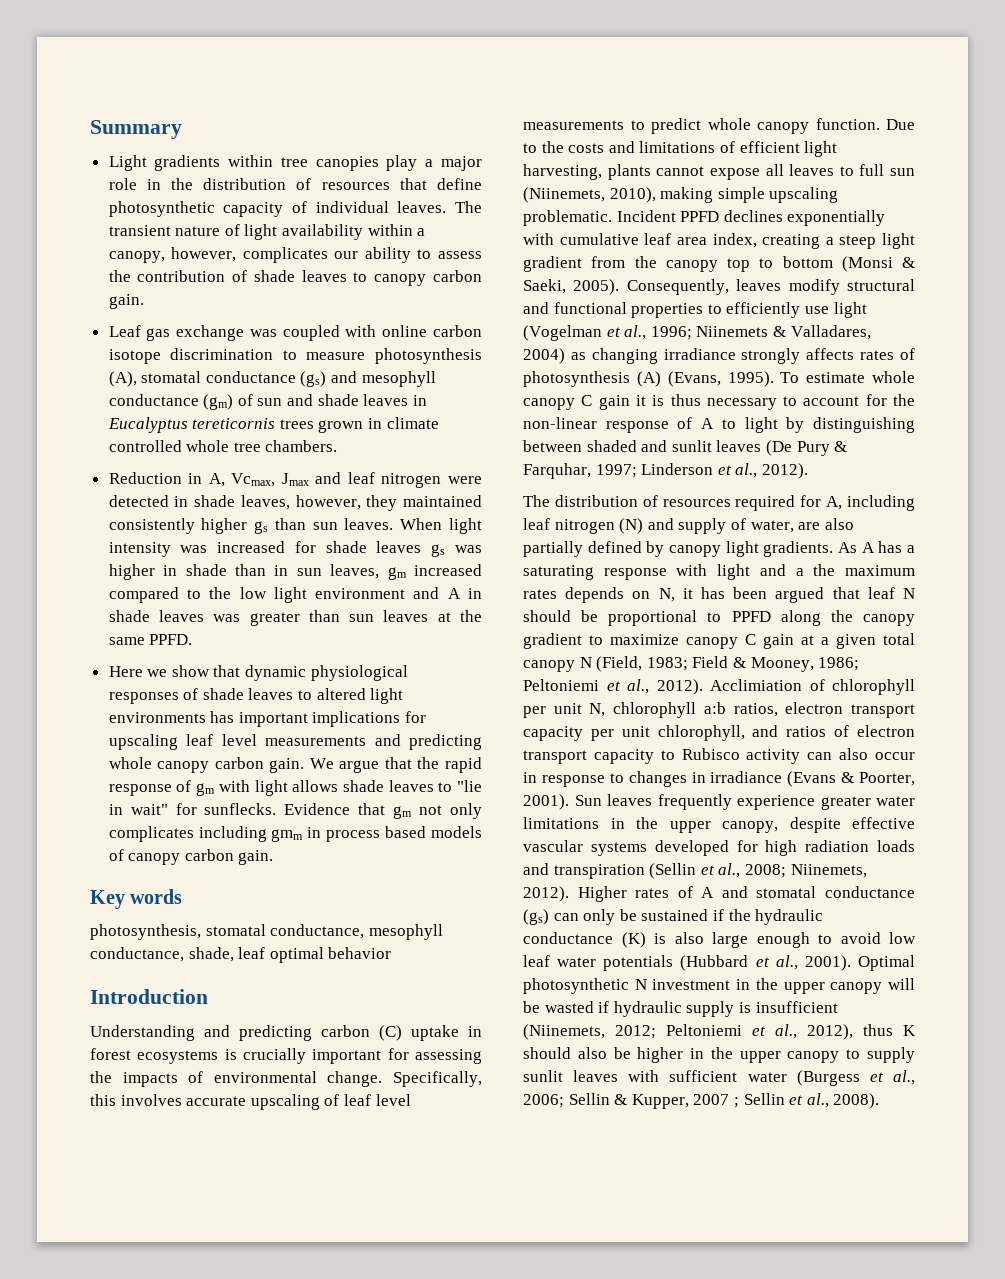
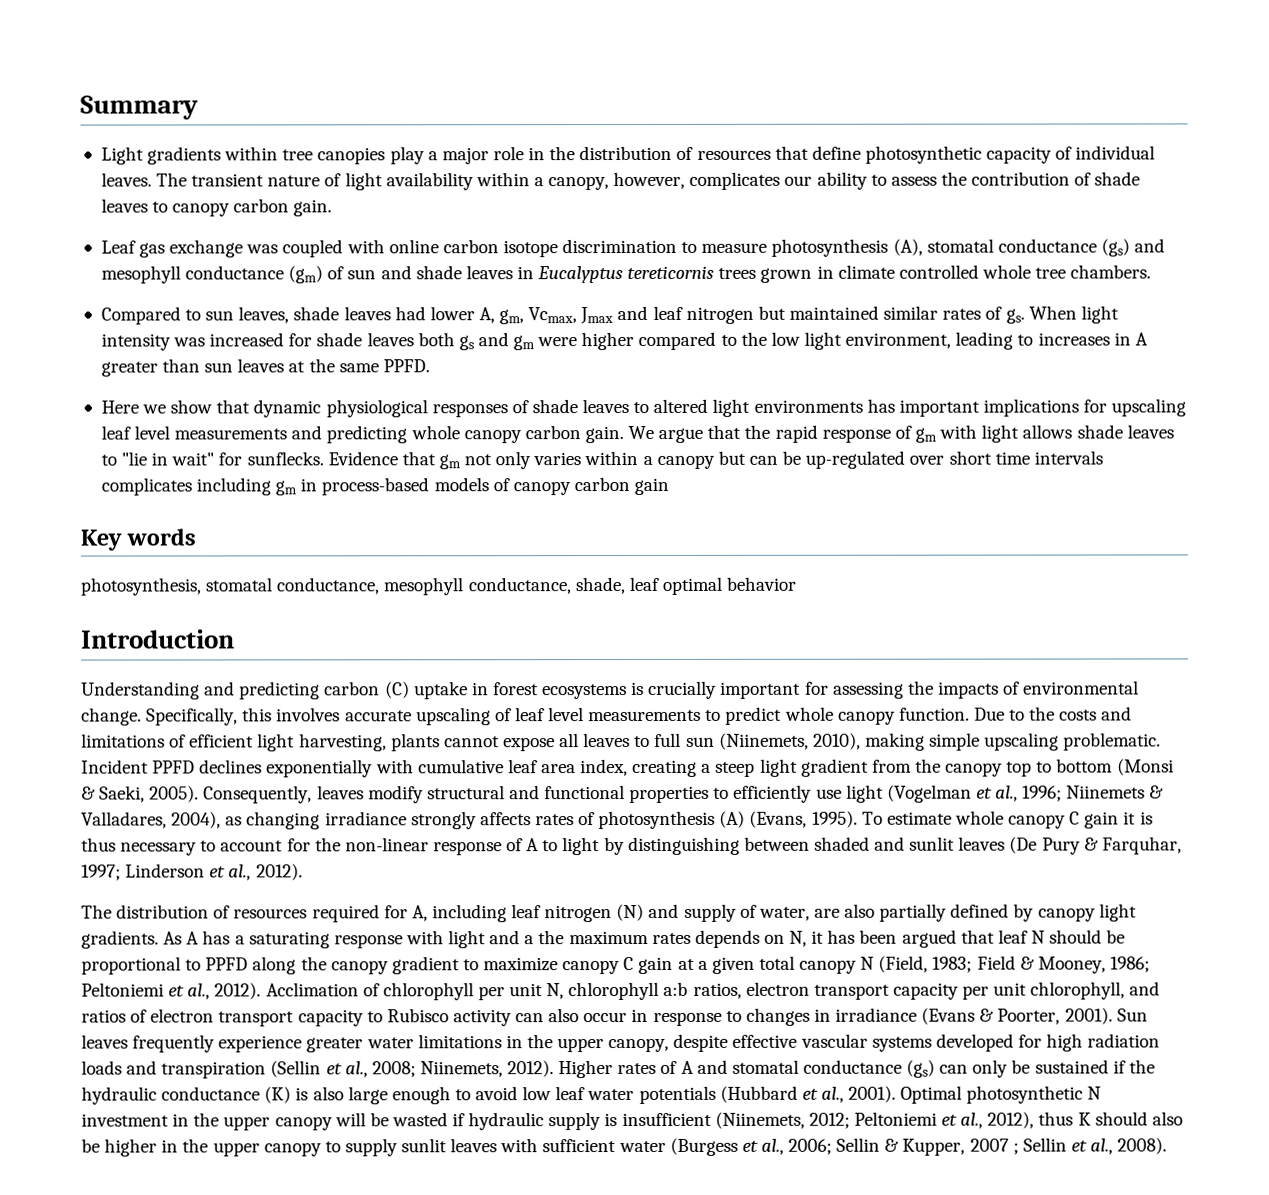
- Reduction in A, Vcmax, Jmax and leaf nitrogen were detected in shade leaves, however, they maintained consistently higher gs than sun leaves.
+ Compared to sun leaves, shade leaves had lower A, gm, Vcmax, Jmax and leaf nitrogen but maintained similar rates of gs.
- When light intensity was increased for shade leaves gs was higher in shade than in sun leaves, gm increased compared to the low light environment and A in shade leaves was greater than sun leaves at the same PPFD.
+ When light intensity was increased for shade leaves both gs and gm were higher compared to the low light environment, leading to increases in A greater than sun leaves at the same PPFD.
- Evidence that gm not only complicates including gmm in process based models of canopy carbon gain.
+ Evidence that gm not only varies within a canopy but can be up-regulated over short time intervals complicates including gm in process-based models of canopy carbon gain
- Consequently, leaves modify structural and functional properties to efficiently use light (Vogelman et al., 1996; Niinemets & Valladares, 2004) as changing irradiance strongly affects rates of photosynthesis (A) (Evans, 1995).
+ Consequently, leaves modify structural and functional properties to efficiently use light (Vogelman et al., 1996; Niinemets & Valladares, 2004), as changing irradiance strongly affects rates of photosynthesis (A) (Evans, 1995).
- Acclimiation of chlorophyll per unit N, chlorophyll a:b ratios, electron transport capacity per unit chlorophyll, and ratios of electron transport capacity to Rubisco activity can also occur in response to changes in irradiance (Evans & Poorter, 2001).
+ Acclimation of chlorophyll per unit N, chlorophyll a:b ratios, electron transport capacity per unit chlorophyll, and ratios of electron transport capacity to Rubisco activity can also occur in response to changes in irradiance (Evans & Poorter, 2001).

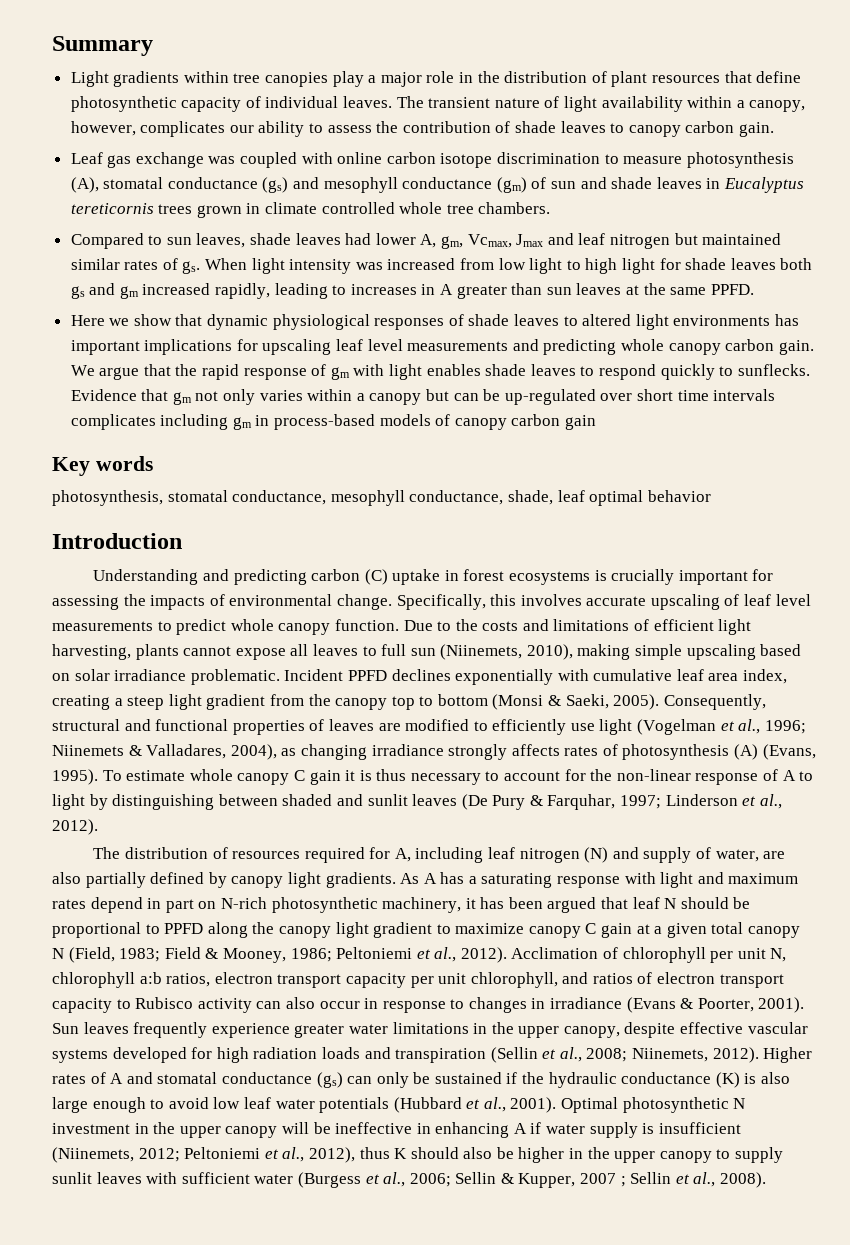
- Light gradients within tree canopies play a major role in the distribution of resources that define photosynthetic capacity of individual leaves.
+ Light gradients within tree canopies play a major role in the distribution of plant resources that define photosynthetic capacity of individual leaves.
- When light intensity was increased for shade leaves both gs and gm were higher compared to the low light environment, leading to increases in A greater than sun leaves at the same PPFD.
+ When light intensity was increased from low light to high light for shade leaves both gs and gm increased rapidly, leading to increases in A greater than sun leaves at the same PPFD.
- We argue that the rapid response of gm with light allows shade leaves to "lie in wait" for sunflecks.
+ We argue that the rapid response of gm with light enables shade leaves to respond quickly to sunflecks.
- Due to the costs and limitations of efficient light harvesting, plants cannot expose all leaves to full sun (Niinemets, 2010), making simple upscaling problematic.
+ Due to the costs and limitations of efficient light harvesting, plants cannot expose all leaves to full sun (Niinemets, 2010), making simple upscaling based on solar irradiance problematic.
- Consequently, leaves modify structural and functional properties to efficiently use light (Vogelman et al., 1996; Niinemets & Valladares, 2004), as changing irradiance strongly affects rates of photosynthesis (A) (Evans, 1995).
+ Consequently, structural and functional properties of leaves are modified to efficiently use light (Vogelman et al., 1996; Niinemets & Valladares, 2004), as changing irradiance strongly affects rates of photosynthesis (A) (Evans, 1995).
- As A has a saturating response with light and a the maximum rates depends on N, it has been argued that leaf N should be proportional to PPFD along the canopy gradient to maximize canopy C gain at a given total canopy N (Field, 1983; Field & Mooney, 1986; Peltoniemi et al., 2012).
+ As A has a saturating response with light and maximum rates depend in part on N-rich photosynthetic machinery, it has been argued that leaf N should be proportional to PPFD along the canopy light gradient to maximize canopy C gain at a given total canopy N (Field, 1983; Field & Mooney, 1986; Peltoniemi et al., 2012).
- Optimal photosynthetic N investment in the upper canopy will be wasted if hydraulic supply is insufficient (Niinemets, 2012; Peltoniemi et al., 2012), thus K should also be higher in the upper canopy to supply sunlit leaves with sufficient water (Burgess et al., 2006; Sellin & Kupper, 2007 ; Sellin et al., 2008).
+ Optimal photosynthetic N investment in the upper canopy will be ineffective in enhancing A if water supply is insufficient (Niinemets, 2012; Peltoniemi et al., 2012), thus K should also be higher in the upper canopy to supply sunlit leaves with sufficient water (Burgess et al., 2006; Sellin & Kupper, 2007 ; Sellin et al., 2008).

